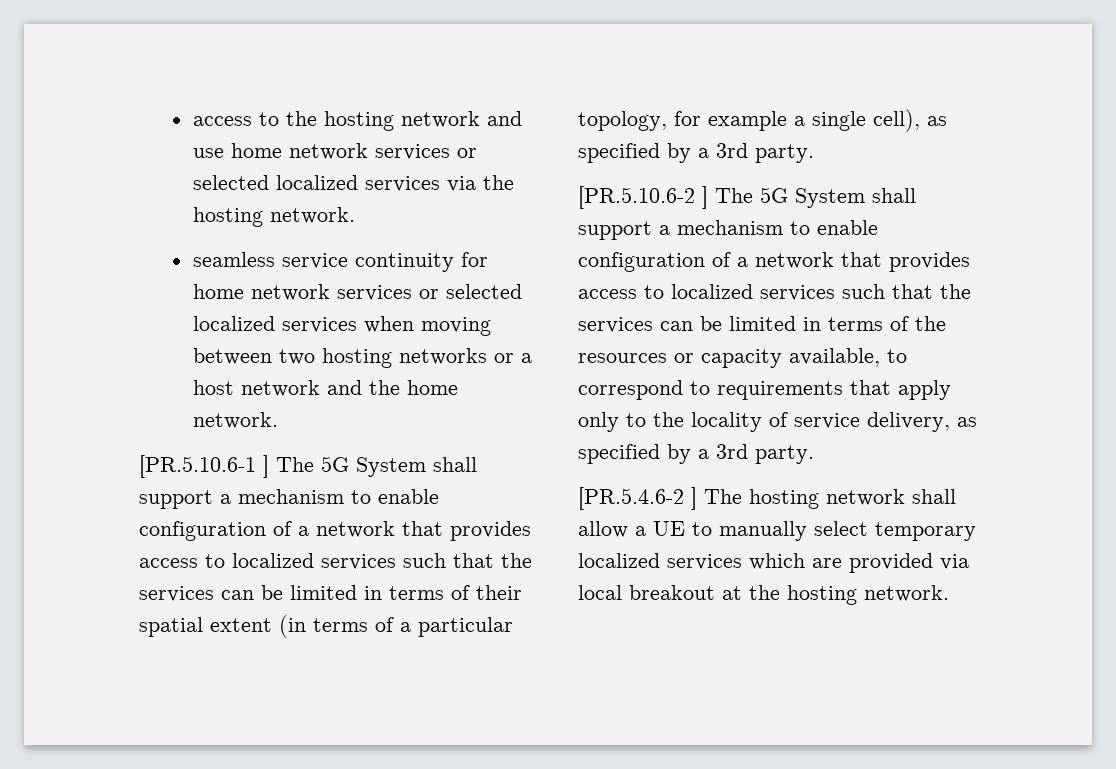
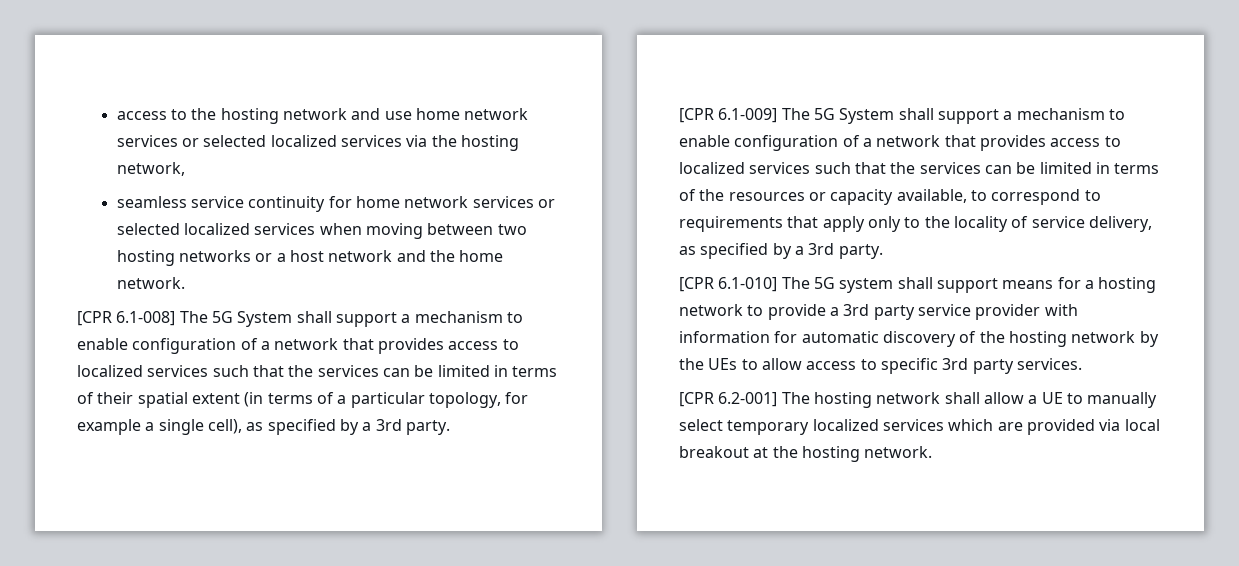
- access to the hosting network and use home network services or selected localized services via the hosting network.
+ access to the hosting network and use home network services or selected localized services via the hosting network,
- [PR.5.10.6-1 ] The 5G System shall support a mechanism to enable configuration of a network that provides access to localized services such that the services can be limited in terms of their spatial extent (in terms of a particular topology, for example a single cell), as specified by a 3rd party.
+ [CPR 6.1-008] The 5G System shall support a mechanism to enable configuration of a network that provides access to localized services such that the services can be limited in terms of their spatial extent (in terms of a particular topology, for example a single cell), as specified by a 3rd party.
- [PR.5.10.6-2 ] The 5G System shall support a mechanism to enable configuration of a network that provides access to localized services such that the services can be limited in terms of the resources or capacity available, to correspond to requirements that apply only to the locality of service delivery, as specified by a 3rd party.
+ [CPR 6.1-009] The 5G System shall support a mechanism to enable configuration of a network that provides access to localized services such that the services can be limited in terms of the resources or capacity available, to correspond to requirements that apply only to the locality of service delivery, as specified by a 3rd party.
- [PR.5.4.6-2 ] The hosting network shall allow a UE to manually select temporary localized services which are provided via local breakout at the hosting network.
+ [CPR 6.1-010] The 5G system shall support means for a hosting network to provide a 3rd party service provider with information for automatic discovery of the hosting network by the UEs to allow access to specific 3rd party services.
+ [CPR 6.2-001] The hosting network shall allow a UE to manually select temporary localized services which are provided via local breakout at the hosting network.

